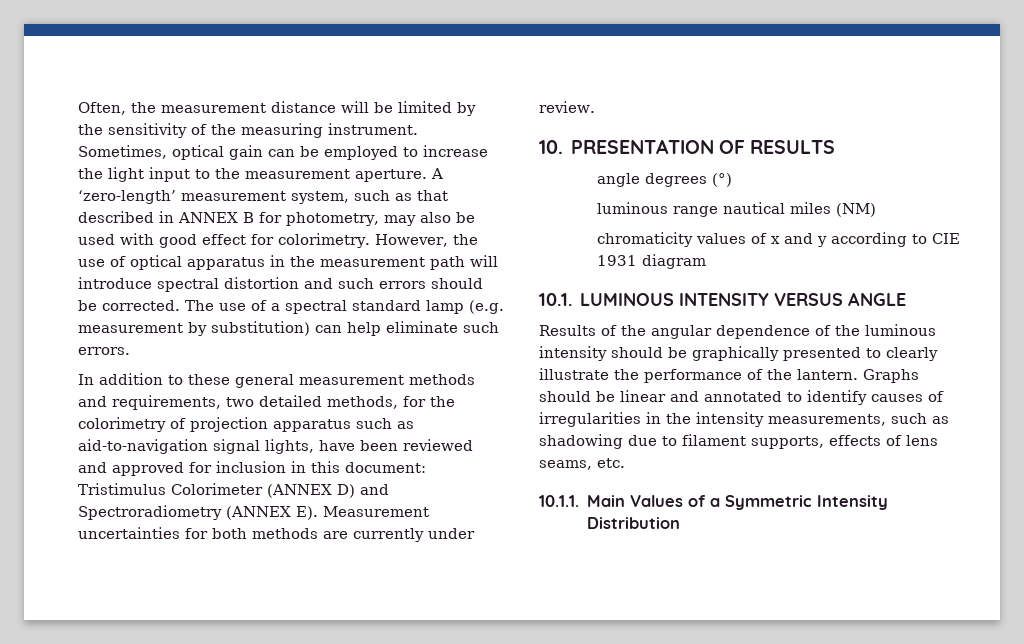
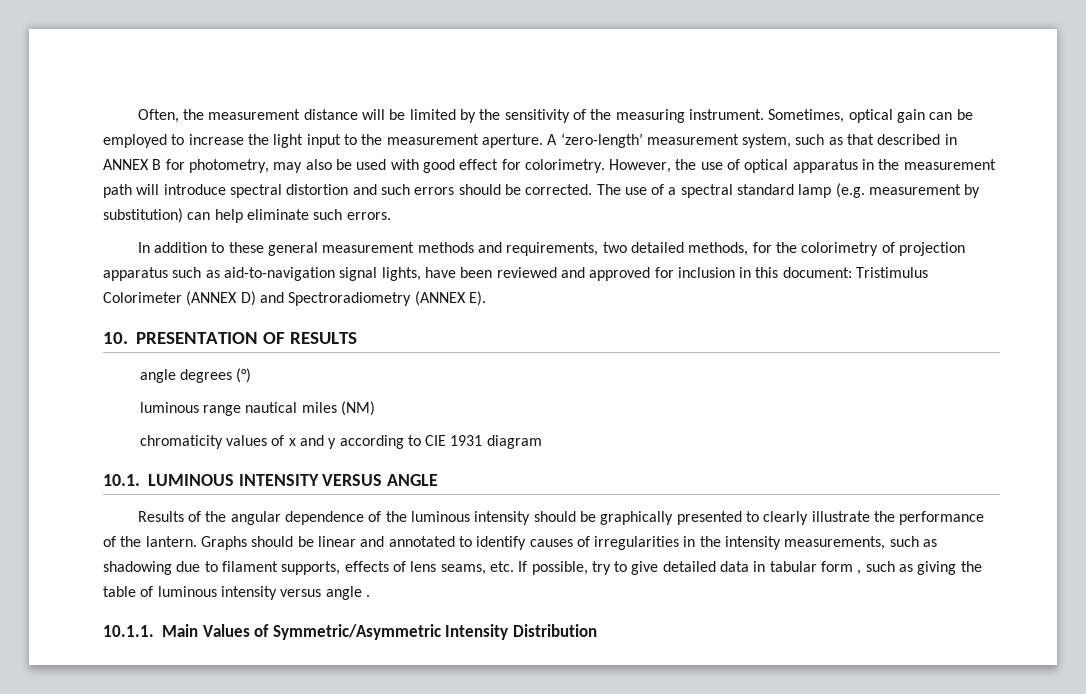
- In addition to these general measurement methods and requirements, two detailed methods, for the colorimetry of projection apparatus such as aid-to-navigation signal lights, have been reviewed and approved for inclusion in this document: Tristimulus Colorimeter (ANNEX D) and Spectroradiometry (ANNEX E). Measurement uncertainties for both methods are currently under review.
+ In addition to these general measurement methods and requirements, two detailed methods, for the colorimetry of projection apparatus such as aid-to-navigation signal lights, have been reviewed and approved for inclusion in this document: Tristimulus Colorimeter (ANNEX D) and Spectroradiometry (ANNEX E).
- Graphs should be linear and annotated to identify causes of irregularities in the intensity measurements, such as shadowing due to filament supports, effects of lens seams, etc.
+ Graphs should be linear and annotated to identify causes of irregularities in the intensity measurements, such as shadowing due to filament supports, effects of lens seams, etc. If possible, try to give detailed data in tabular form , such as giving the table of luminous intensity versus angle .
- 10.1.1. Main Values of a Symmetric Intensity Distribution
+ 10.1.1. Main Values of Symmetric/Asymmetric Intensity Distribution

